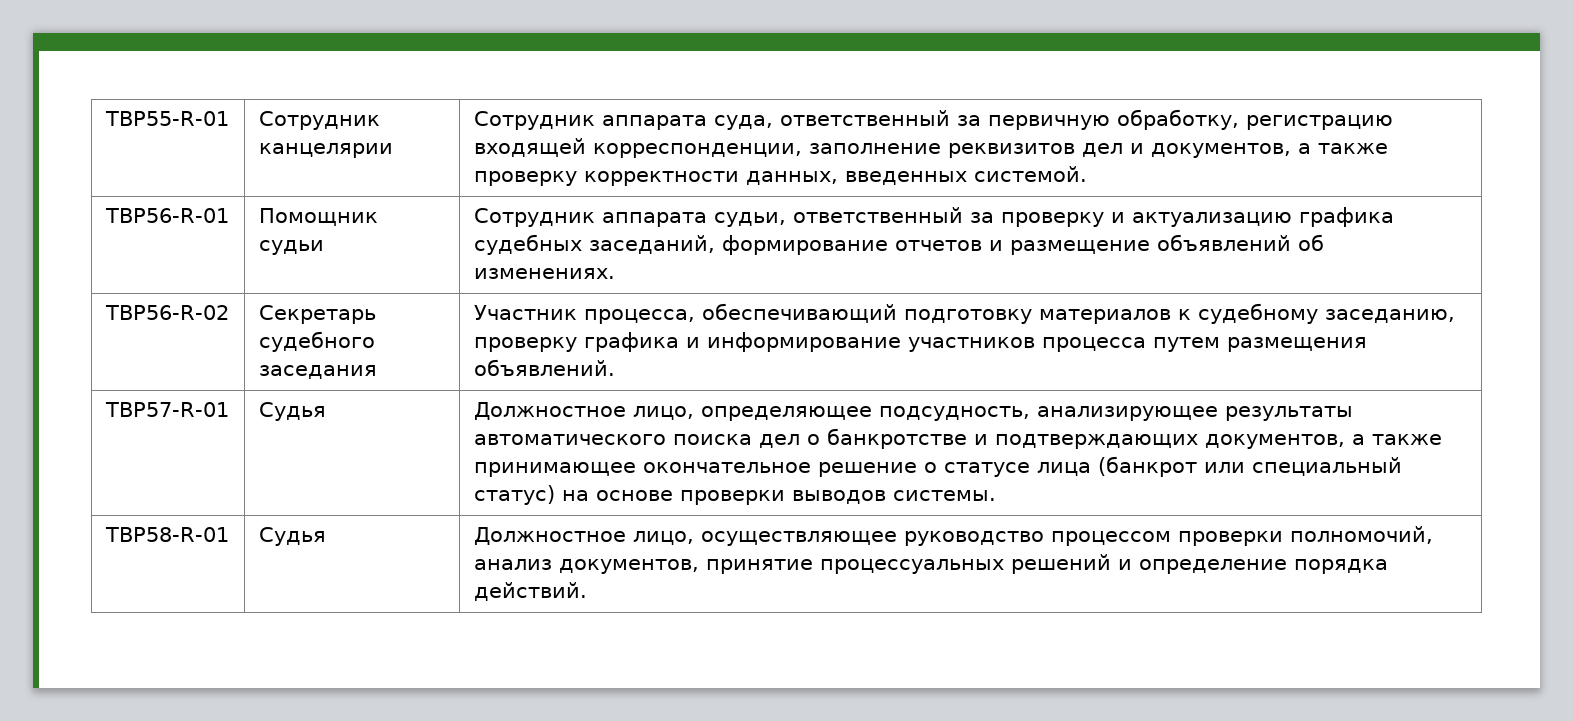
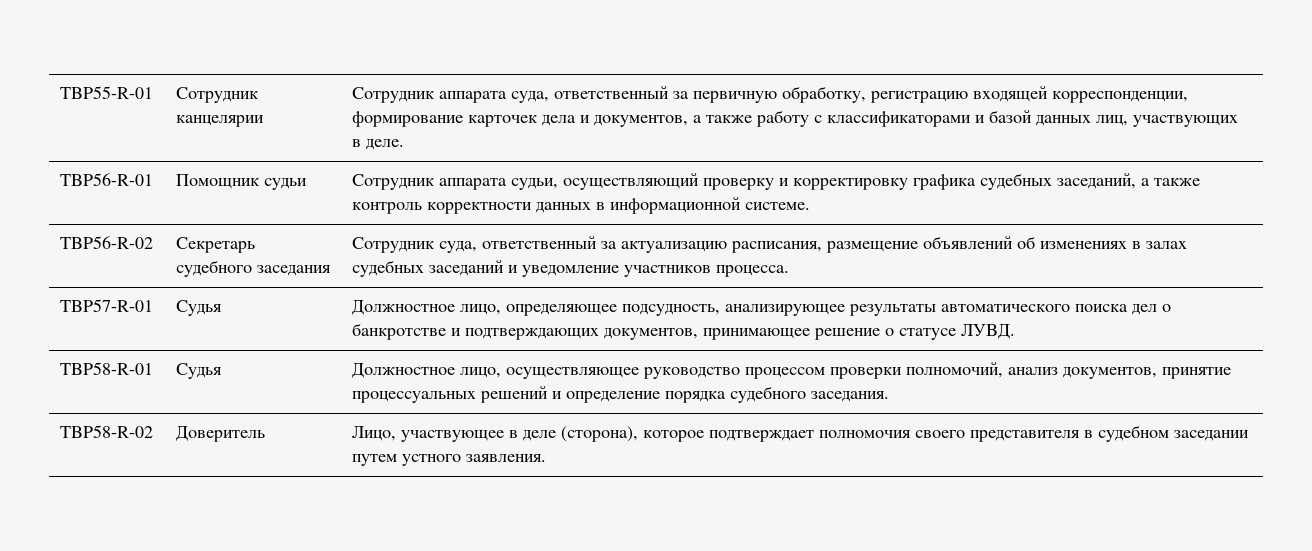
- TBP55-R-01 | Сотрудник канцелярии | Сотрудник аппарата суда, ответственный за первичную обработку, регистрацию входящей корреспонденции, заполнение реквизитов дел и документов, а также проверку корректности данных, введенных системой.
+ TBP55-R-01 | Сотрудник канцелярии | Сотрудник аппарата суда, ответственный за первичную обработку, регистрацию входящей корреспонденции, формирование карточек дела и документов, а также работу с классификаторами и базой данных лиц, участвующих в деле.
- TBP56-R-01 | Помощник судьи | Сотрудник аппарата судьи, ответственный за проверку и актуализацию графика судебных заседаний, формирование отчетов и размещение объявлений об изменениях.
- TBP56-R-02 | Секретарь судебного заседания | Участник процесса, обеспечивающий подготовку материалов к судебному заседанию, проверку графика и информирование участников процесса путем размещения объявлений.
+ TBP56-R-01 | Помощник судьи | Сотрудник аппарата судьи, осуществляющий проверку и корректировку графика судебных заседаний, а также контроль корректности данных в информационной системе.
+ TBP56-R-02 | Секретарь судебного заседания | Сотрудник суда, ответственный за актуализацию расписания, размещение объявлений об изменениях в залах судебных заседаний и уведомление участников процесса.
- TBP57-R-01 | Судья | Должностное лицо, определяющее подсудность, анализирующее результаты автоматического поиска дел о банкротстве и подтверждающих документов, а также принимающее окончательное решение о статусе лица (банкрот или специальный статус) на основе проверки выводов системы.
+ TBP57-R-01 | Судья | Должностное лицо, определяющее подсудность, анализирующее результаты автоматического поиска дел о банкротстве и подтверждающих документов, принимающее решение о статусе ЛУВД.
- TBP58-R-01 | Судья | Должностное лицо, осуществляющее руководство процессом проверки полномочий, анализ документов, принятие процессуальных решений и определение порядка действий.
+ TBP58-R-01 | Судья | Должностное лицо, осуществляющее руководство процессом проверки полномочий, анализ документов, принятие процессуальных решений и определение порядка судебного заседания.
+ TBP58-R-02 | Доверитель | Лицо, участвующее в деле (сторона), которое подтверждает полномочия своего представителя в судебном заседании путем устного заявления.

